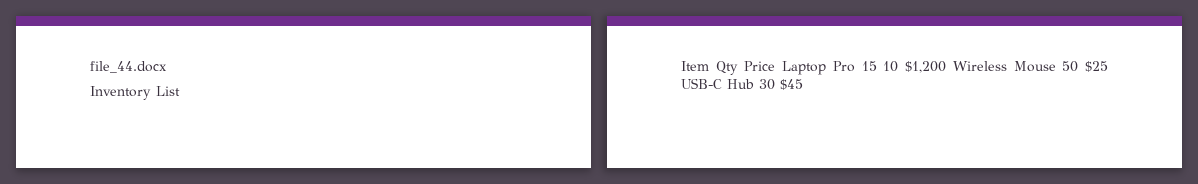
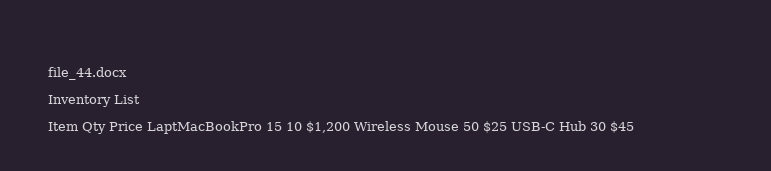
- Item Qty Price Laptop Pro 15 10 $1,200 Wireless Mouse 50 $25 USB-C Hub 30 $45
+ Item Qty Price LaptMacBookPro 15 10 $1,200 Wireless Mouse 50 $25 USB-C Hub 30 $45

